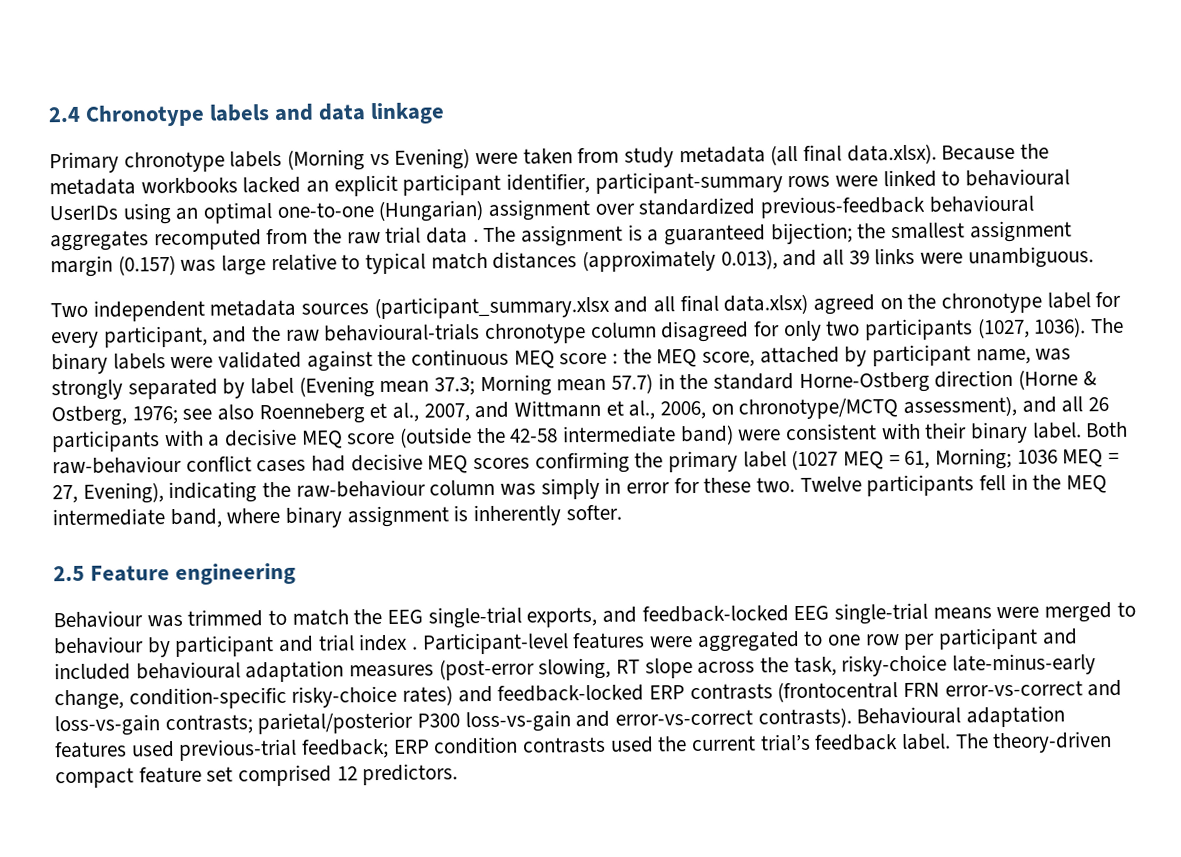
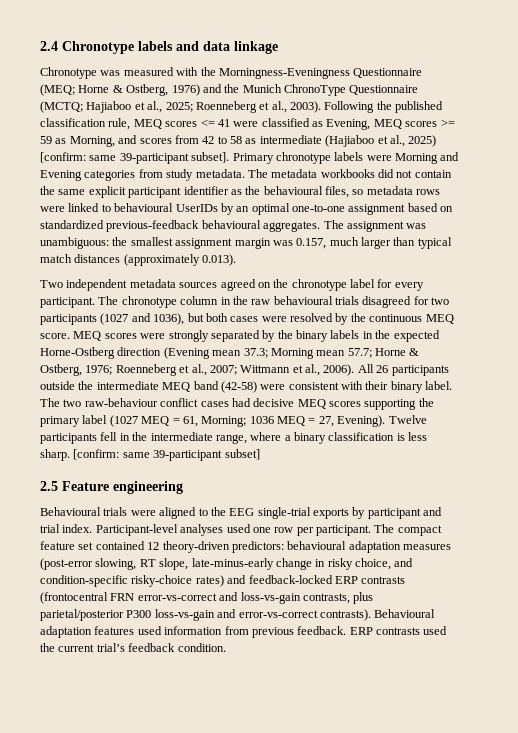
- Primary chronotype labels (Morning vs Evening) were taken from study metadata (all final data.xlsx). Because the metadata workbooks lacked an explicit participant identifier, participant-summary rows were linked to behavioural UserIDs using an optimal one-to-one (Hungarian) assignment over standardized previous-feedback behavioural aggregates recomputed from the raw trial data . The assignment is a guaranteed bijection; the smallest assignment margin (0.157) was large relative to typical match distances (approximately 0.013), and all 39 links were unambiguous.
+ Chronotype was measured with the Morningness-Eveningness Questionnaire (MEQ; Horne & Ostberg, 1976) and the Munich ChronoType Questionnaire (MCTQ; Hajiaboo et al., 2025; Roenneberg et al., 2003). Following the published classification rule, MEQ scores <= 41 were classified as Evening, MEQ scores >= 59 as Morning, and scores from 42 to 58 as intermediate (Hajiaboo et al., 2025) [confirm: same 39-participant subset]. Primary chronotype labels were Morning and Evening categories from study metadata. The metadata workbooks did not contain the same explicit participant identifier as the behavioural files, so metadata rows were linked to behavioural UserIDs by an optimal one-to-one assignment based on standardized previous-feedback behavioural aggregates. The assignment was unambiguous: the smallest assignment margin was 0.157, much larger than typical match distances (approximately 0.013).
- Two independent metadata sources (participant_summary.xlsx and all final data.xlsx) agreed on the chronotype label for every participant, and the raw behavioural-trials chronotype column disagreed for only two participants (1027, 1036). The binary labels were validated against the continuous MEQ score : the MEQ score, attached by participant name, was strongly separated by label (Evening mean 37.3; Morning mean 57.7) in the standard Horne-Ostberg direction (Horne & Ostberg, 1976; see also Roenneberg et al., 2007, and Wittmann et al., 2006, on chronotype/MCTQ assessment), and all 26 participants with a decisive MEQ score (outside the 42-58 intermediate band) were consistent with their binary label.
+ Two independent metadata sources agreed on the chronotype label for every participant. The chronotype column in the raw behavioural trials disagreed for two participants (1027 and 1036), but both cases were resolved by the continuous MEQ score. MEQ scores were strongly separated by the binary labels in the expected Horne-Ostberg direction (Evening mean 37.3; Morning mean 57.7; Horne & Ostberg, 1976; Roenneberg et al., 2007; Wittmann et al., 2006). All 26 participants outside the intermediate MEQ band (42-58) were consistent with their binary label.
- Both raw-behaviour conflict cases had decisive MEQ scores confirming the primary label (1027 MEQ = 61, Morning; 1036 MEQ = 27, Evening), indicating the raw-behaviour column was simply in error for these two.
+ The two raw-behaviour conflict cases had decisive MEQ scores supporting the primary label (1027 MEQ = 61, Morning; 1036 MEQ = 27, Evening).
- Twelve participants fell in the MEQ intermediate band, where binary assignment is inherently softer.
+ Twelve participants fell in the intermediate range, where a binary classification is less sharp. [confirm: same 39-participant subset]
  2.5 Feature engineering
- Behaviour was trimmed to match the EEG single-trial exports, and feedback-locked EEG single-trial means were merged to behaviour by participant and trial index . Participant-level features were aggregated to one row per participant and included behavioural adaptation measures (post-error slowing, RT slope across the task, risky-choice late-minus-early change, condition-specific risky-choice rates) and feedback-locked ERP contrasts (frontocentral FRN error-vs-correct and loss-vs-gain contrasts; parietal/posterior P300 loss-vs-gain and error-vs-correct contrasts).
+ Behavioural trials were aligned to the EEG single-trial exports by participant and trial index. Participant-level analyses used one row per participant. The compact feature set contained 12 theory-driven predictors: behavioural adaptation measures (post-error slowing, RT slope, late-minus-early change in risky choice, and condition-specific risky-choice rates) and feedback-locked ERP contrasts (frontocentral FRN error-vs-correct and loss-vs-gain contrasts, plus parietal/posterior P300 loss-vs-gain and error-vs-correct contrasts).
- Behavioural adaptation features used previous-trial feedback; ERP condition contrasts used the current trial’s feedback label. The theory-driven compact feature set comprised 12 predictors.
+ Behavioural adaptation features used information from previous feedback. ERP contrasts used the current trial’s feedback condition.

